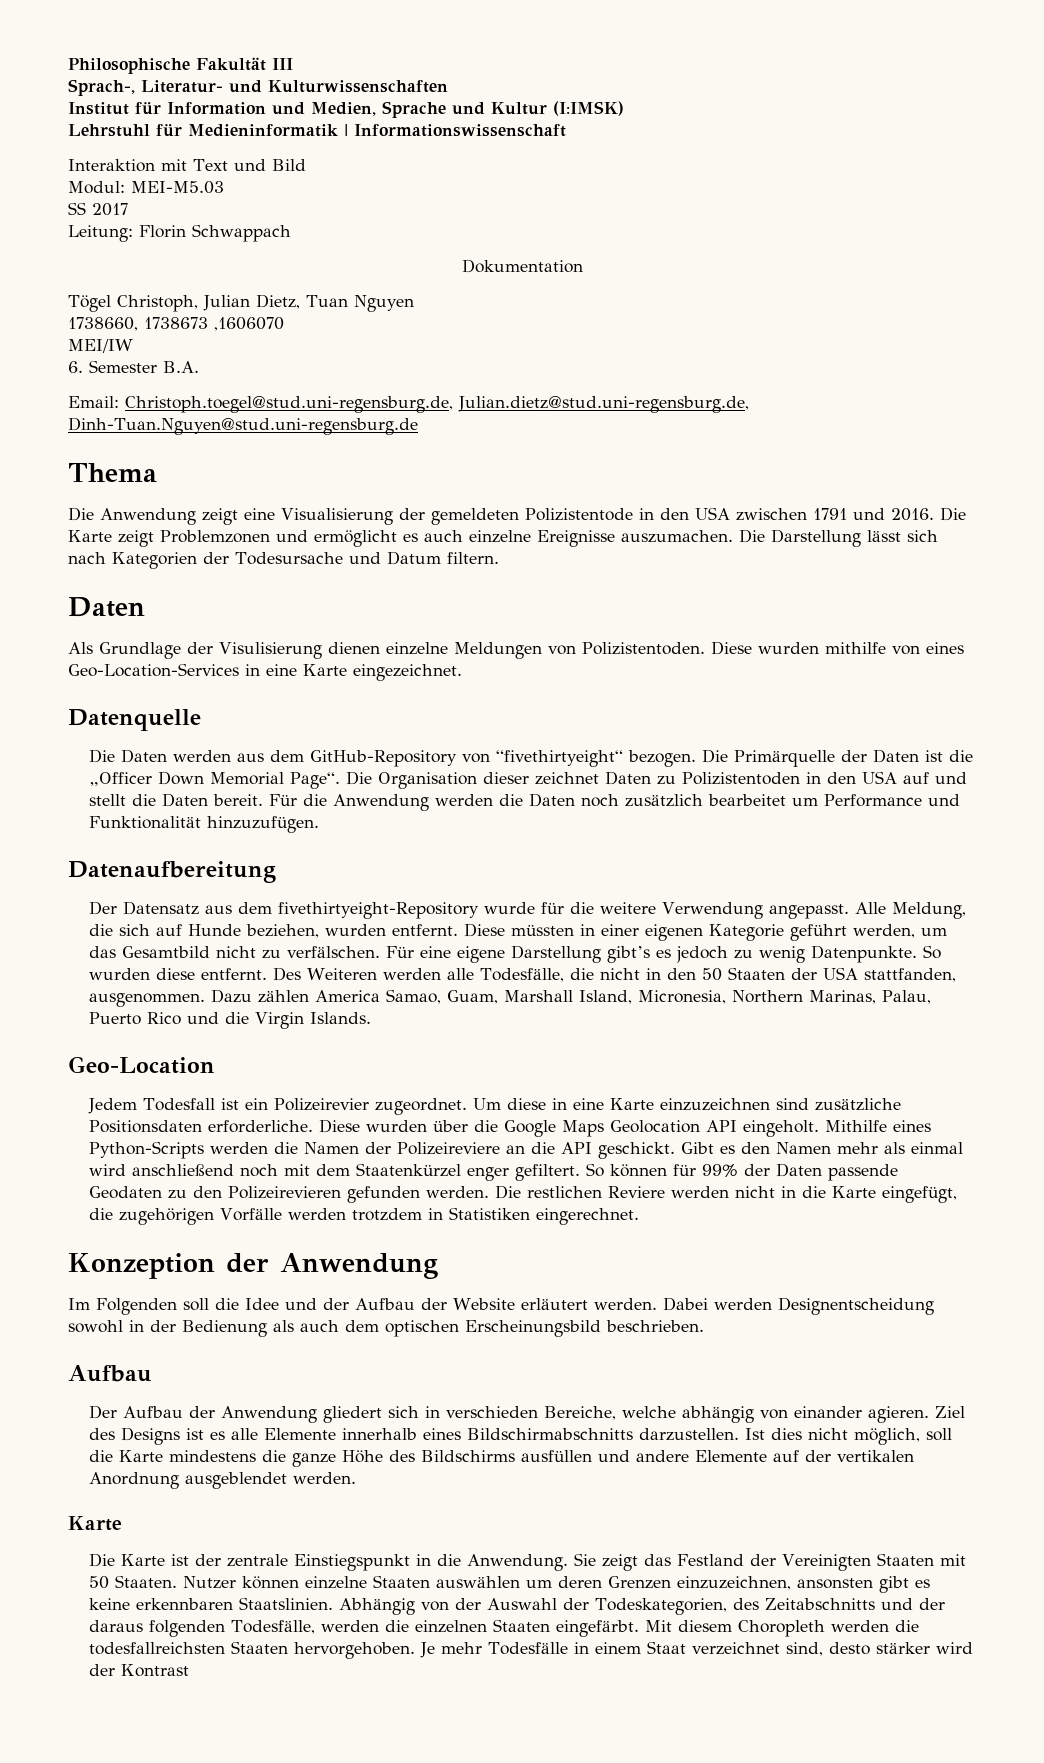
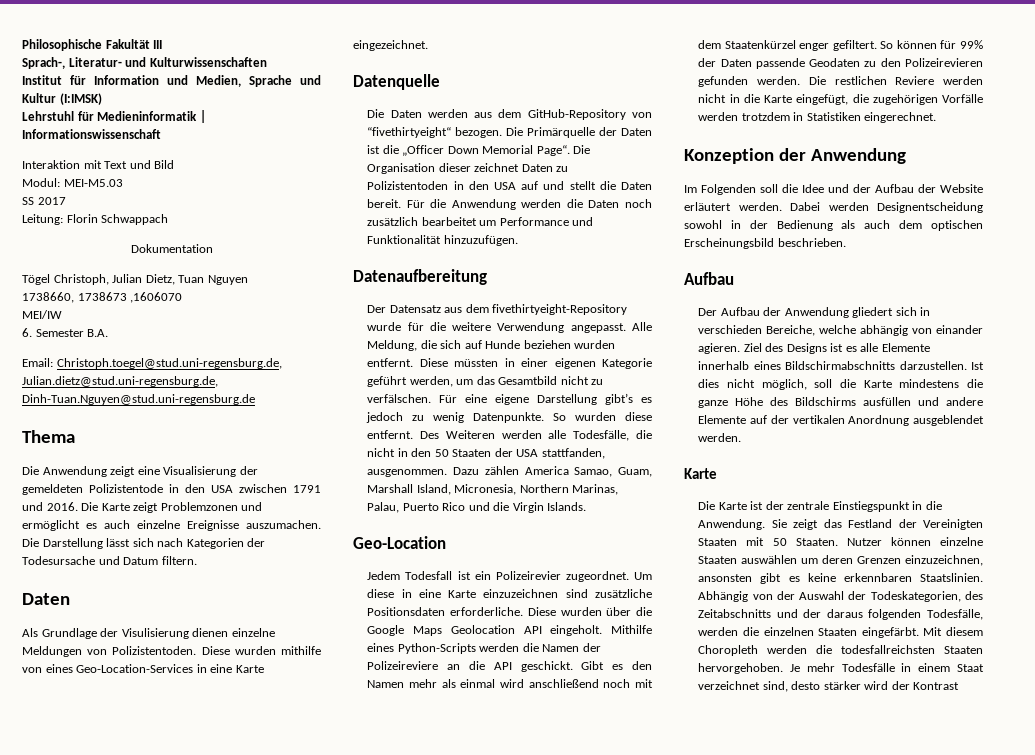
- Alle Meldung, die sich auf Hunde beziehen, wurden entfernt.
+ Alle Meldung, die sich auf Hunde beziehen wurden entfernt.

